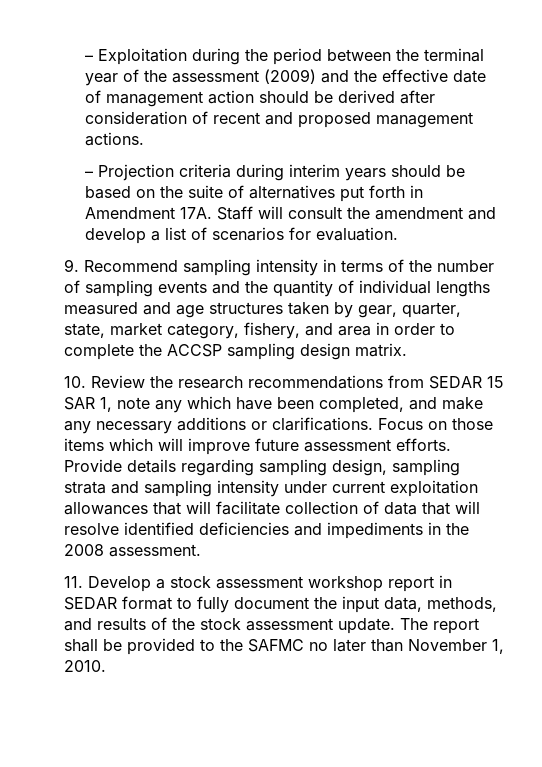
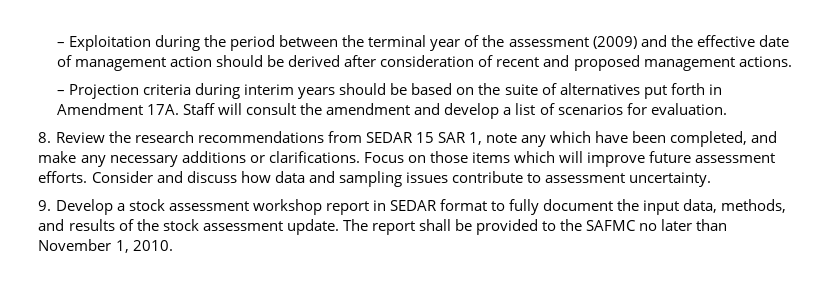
- 9. Recommend sampling intensity in terms of the number of sampling events and the quantity of individual lengths measured and age structures taken by gear, quarter, state, market category, fishery, and area in order to complete the ACCSP sampling design matrix.
- 10. Review the research recommendations from SEDAR 15 SAR 1, note any which have been completed, and make any necessary additions or clarifications.
+ 8. Review the research recommendations from SEDAR 15 SAR 1, note any which have been completed, and make any necessary additions or clarifications.
- Provide details regarding sampling design, sampling strata and sampling intensity under current exploitation allowances that will facilitate collection of data that will resolve identified deficiencies and impediments in the 2008 assessment.
- 11. Develop a stock assessment workshop report in SEDAR format to fully document the input data, methods, and results of the stock assessment update.
+ Consider and discuss how data and sampling issues contribute to assessment uncertainty.
+ 9. Develop a stock assessment workshop report in SEDAR format to fully document the input data, methods, and results of the stock assessment update.

